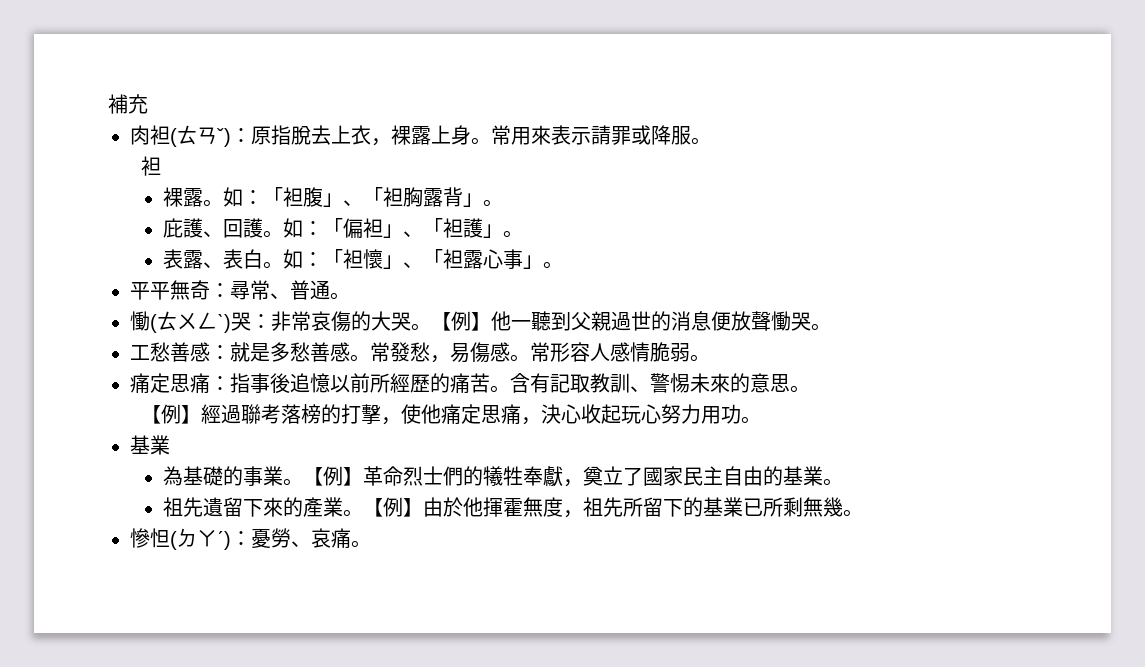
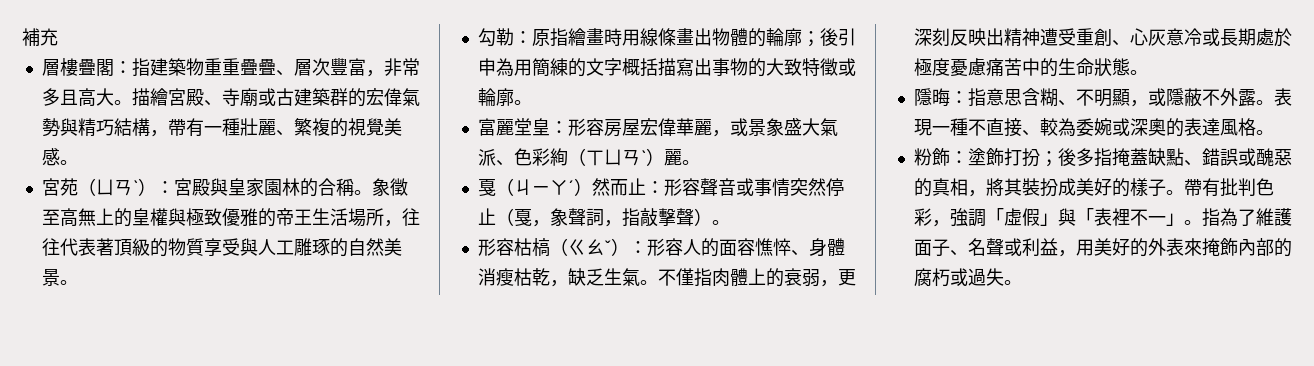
- 肉袒(ㄊㄢˇ)：原指脫去上衣，裸露上身。常用來表示請罪或降服。
- 袒
- 裸露。如：「袒腹」、「袒胸露背」。
- 庇護、回護。如：「偏袒」、「袒護」。
- 表露、表白。如：「袒懷」、「袒露心事」。
- 平平無奇：尋常、普通。
- 慟(ㄊㄨㄥˋ)哭：非常哀傷的大哭。【例】他一聽到父親過世的消息便放聲慟哭。
- 工愁善感：就是多愁善感。常發愁，易傷感。常形容人感情脆弱。
- 痛定思痛：指事後追憶以前所經歷的痛苦。含有記取教訓、警惕未來的意思。
- 【例】經過聯考落榜的打擊，使他痛定思痛，決心收起玩心努力用功。
- 基業
- 為基礎的事業。【例】革命烈士們的犧牲奉獻，奠立了國家民主自由的基業。
- 祖先遺留下來的產業。【例】由於他揮霍無度，祖先所留下的基業已所剩無幾。
- 慘怛(ㄉㄚˊ)：憂勞、哀痛。
+ 層樓疊閣：指建築物重重疊疊、層次豐富，非常多且高大。描繪宮殿、寺廟或古建築群的宏偉氣勢與精巧結構，帶有一種壯麗、繁複的視覺美感。
+ 宮苑（ㄩㄢˋ）：宮殿與皇家園林的合稱。象徵至高無上的皇權與極致優雅的帝王生活場所，往往代表著頂級的物質享受與人工雕琢的自然美景。
+ 勾勒：原指繪畫時用線條畫出物體的輪廓；後引申為用簡練的文字概括描寫出事物的大致特徵或輪廓。
+ 富麗堂皇：形容房屋宏偉華麗，或景象盛大氣派、色彩絢（ㄒㄩㄢˋ）麗。
+ 戛（ㄐㄧㄚˊ）然而止：形容聲音或事情突然停止（戛，象聲詞，指敲擊聲）。
+ 形容枯槁（ㄍㄠˇ）：形容人的面容憔悴、身體消瘦枯乾，缺乏生氣。不僅指肉體上的衰弱，更深刻反映出精神遭受重創、心灰意冷或長期處於極度憂慮痛苦中的生命狀態。
+ 隱晦：指意思含糊、不明顯，或隱蔽不外露。表現一種不直接、較為委婉或深奧的表達風格。
+ 粉飾：塗飾打扮；後多指掩蓋缺點、錯誤或醜惡的真相，將其裝扮成美好的樣子。帶有批判色彩，強調「虛假」與「表裡不一」。指為了維護面子、名聲或利益，用美好的外表來掩飾內部的腐朽或過失。

